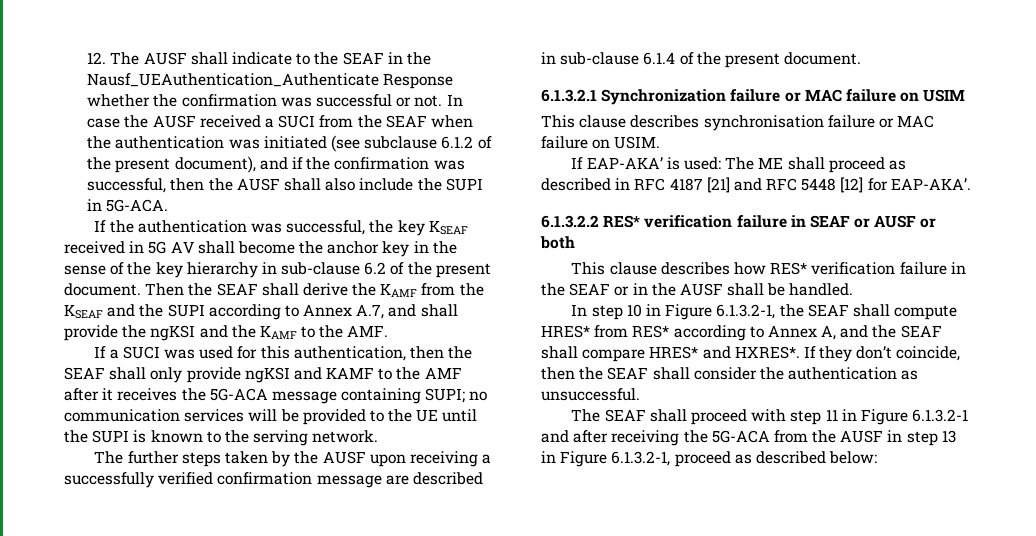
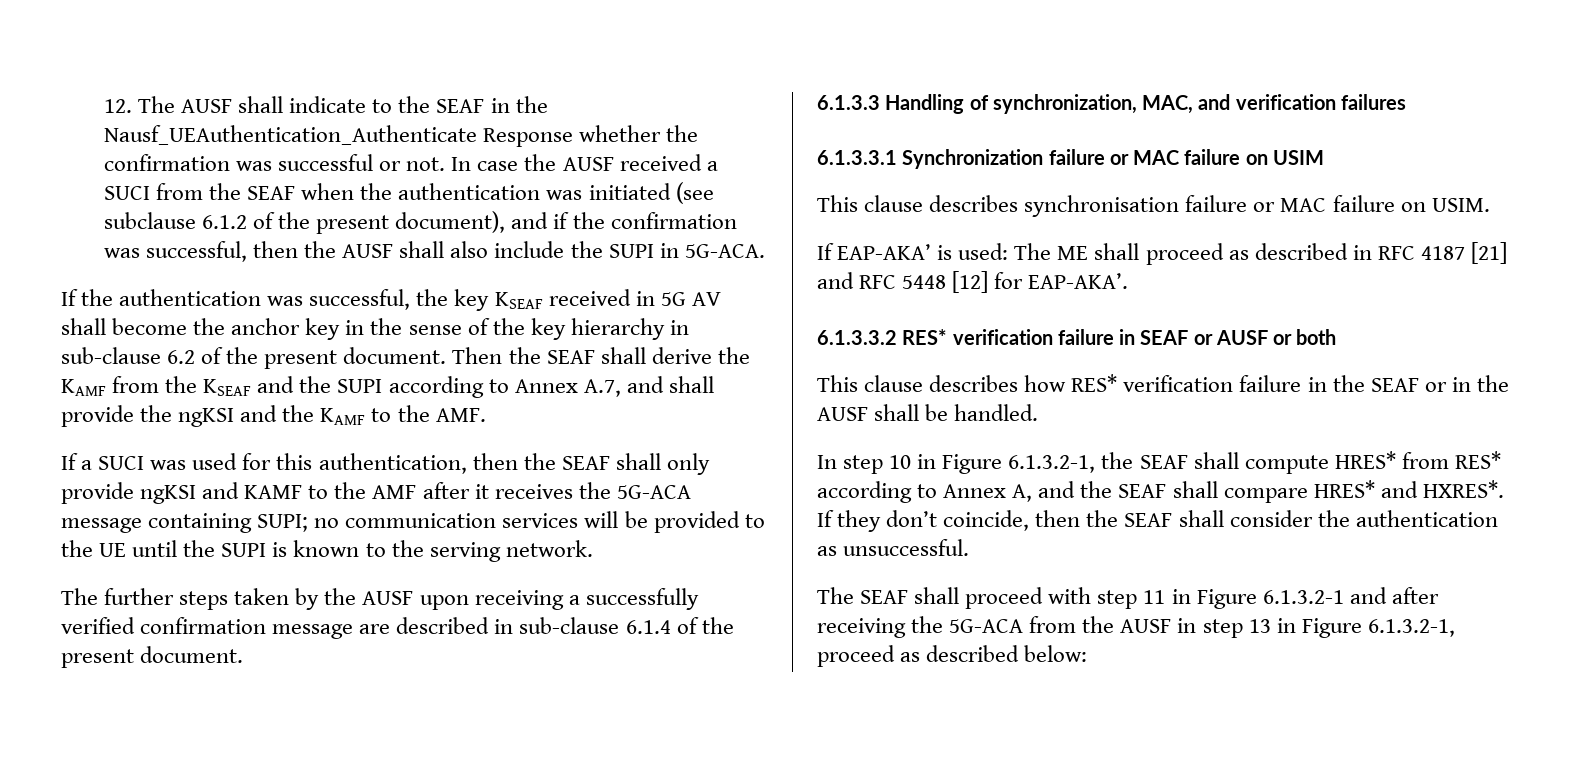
- 6.1.3.2.1 Synchronization failure or MAC failure on USIM
+ 6.1.3.3 Handling of synchronization, MAC, and verification failures
+ 6.1.3.3.1 Synchronization failure or MAC failure on USIM
- 6.1.3.2.2 RES* verification failure in SEAF or AUSF or both
+ 6.1.3.3.2 RES* verification failure in SEAF or AUSF or both

